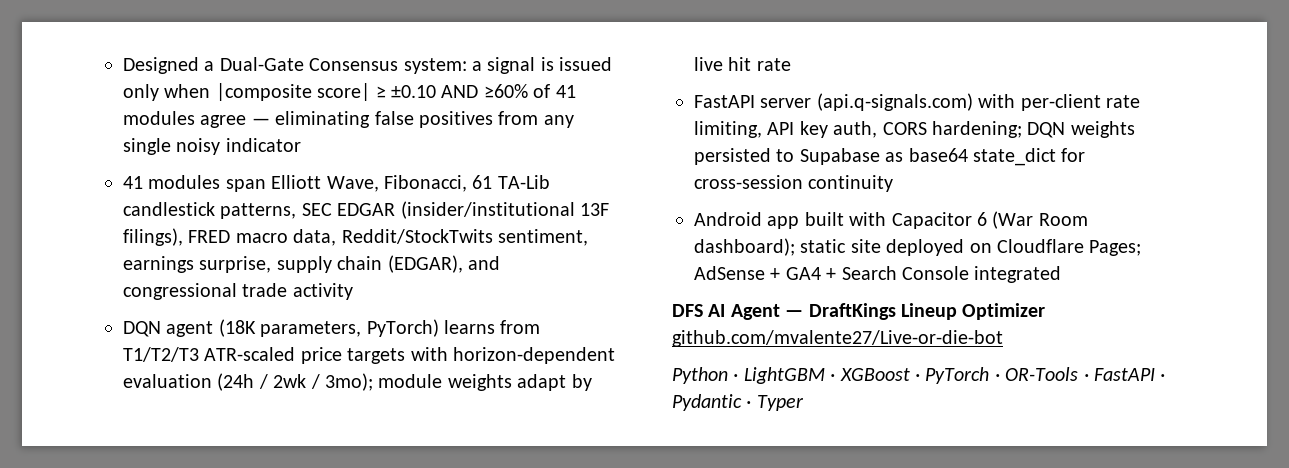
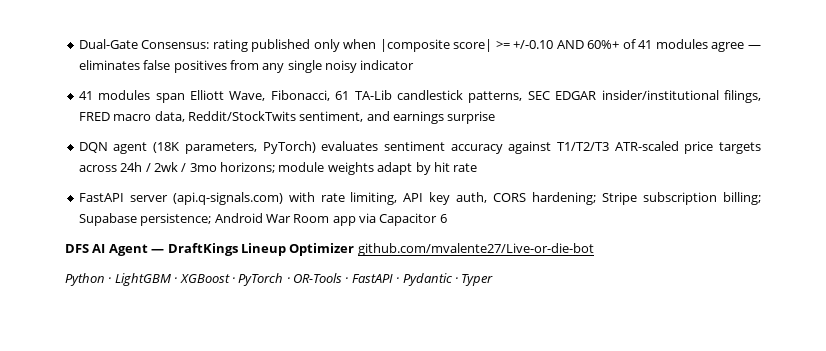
- Designed a Dual-Gate Consensus system: a signal is issued only when |composite score| ≥ ±0.10 AND ≥60% of 41 modules agree — eliminating false positives from any single noisy indicator
+ Dual-Gate Consensus: rating published only when |composite score| >= +/-0.10 AND 60%+ of 41 modules agree — eliminates false positives from any single noisy indicator
- 41 modules span Elliott Wave, Fibonacci, 61 TA-Lib candlestick patterns, SEC EDGAR (insider/institutional 13F filings), FRED macro data, Reddit/StockTwits sentiment, earnings surprise, supply chain (EDGAR), and congressional trade activity
+ 41 modules span Elliott Wave, Fibonacci, 61 TA-Lib candlestick patterns, SEC EDGAR insider/institutional filings, FRED macro data, Reddit/StockTwits sentiment, and earnings surprise
- DQN agent (18K parameters, PyTorch) learns from T1/T2/T3 ATR-scaled price targets with horizon-dependent evaluation (24h / 2wk / 3mo); module weights adapt by live hit rate
+ DQN agent (18K parameters, PyTorch) evaluates sentiment accuracy against T1/T2/T3 ATR-scaled price targets across 24h / 2wk / 3mo horizons; module weights adapt by hit rate
- FastAPI server (api.q-signals.com) with per-client rate limiting, API key auth, CORS hardening; DQN weights persisted to Supabase as base64 state_dict for cross-session continuity
- Android app built with Capacitor 6 (War Room dashboard); static site deployed on Cloudflare Pages; AdSense + GA4 + Search Console integrated
+ FastAPI server (api.q-signals.com) with rate limiting, API key auth, CORS hardening; Stripe subscription billing; Supabase persistence; Android War Room app via Capacitor 6

